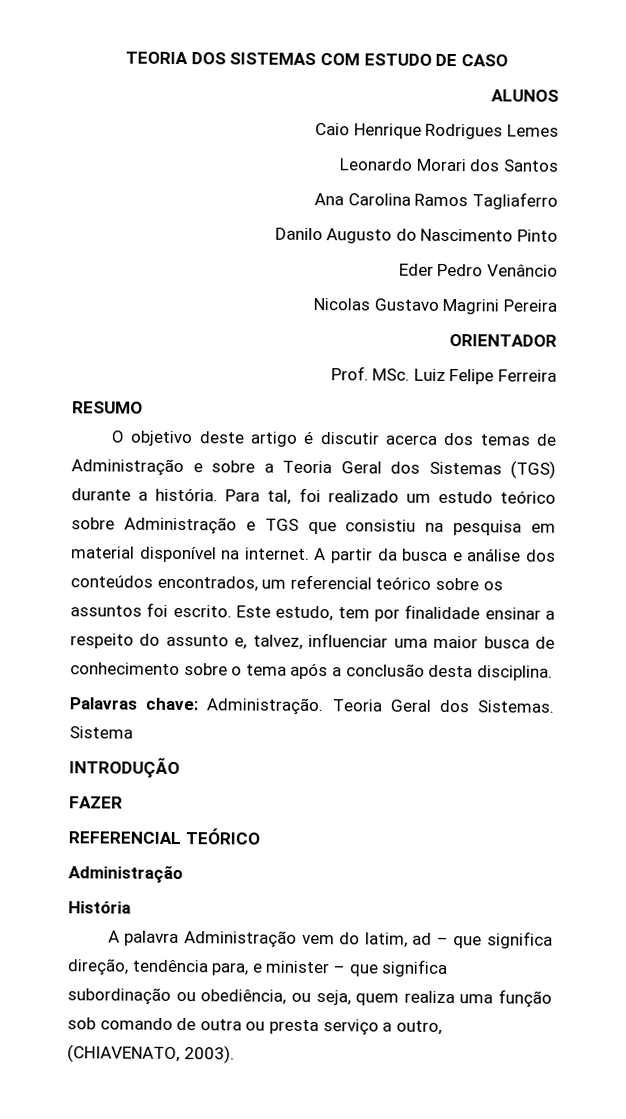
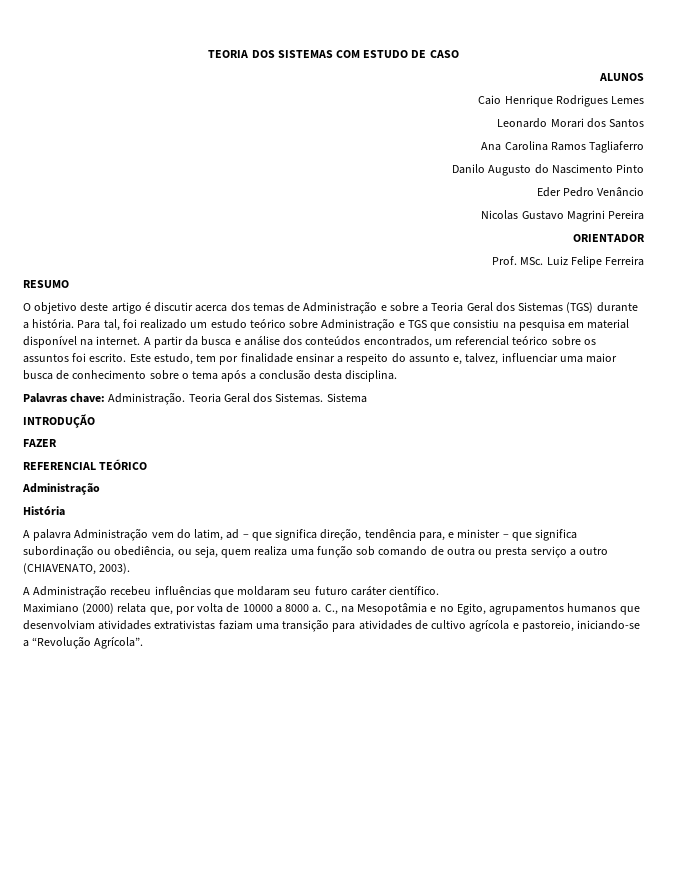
- A palavra Administração vem do latim, ad – que significa direção, tendência para, e minister – que significa subordinação ou obediência, ou seja, quem realiza uma função sob comando de outra ou presta serviço a outro, (CHIAVENATO, 2003).
+ A palavra Administração vem do latim, ad – que significa direção, tendência para, e minister – que significa subordinação ou obediência, ou seja, quem realiza uma função sob comando de outra ou presta serviço a outro (CHIAVENATO, 2003).
+ A Administração recebeu influências que moldaram seu futuro caráter científico.
+ Maximiano (2000) relata que, por volta de 10000 a 8000 a. C., na Mesopotâmia e no Egito, agrupamentos humanos que desenvolviam atividades extrativistas faziam uma transição para atividades de cultivo agrícola e pastoreio, iniciando-se a “Revolução Agrícola”.

